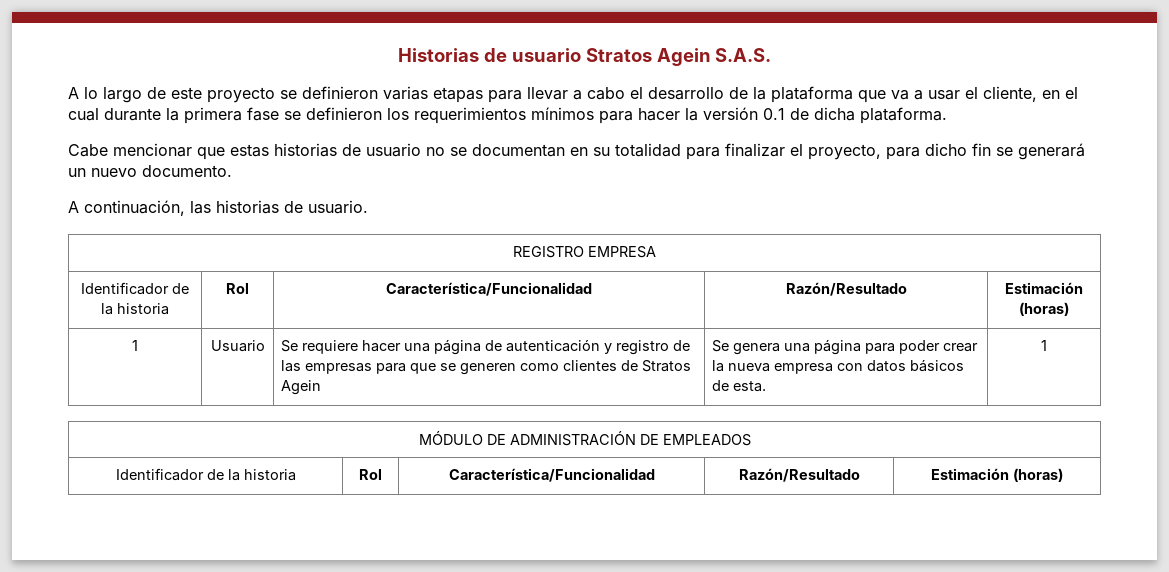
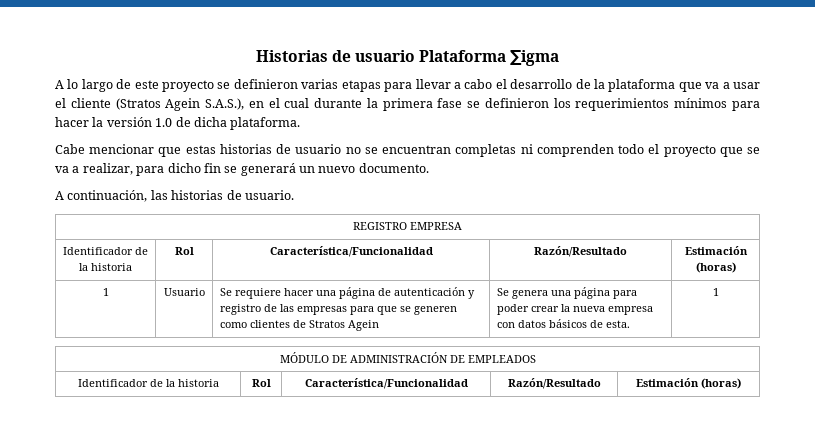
- Historias de usuario Stratos Agein S.A.S.
+ Historias de usuario Plataforma ∑igma
- A lo largo de este proyecto se definieron varias etapas para llevar a cabo el desarrollo de la plataforma que va a usar el cliente, en el cual durante la primera fase se definieron los requerimientos mínimos para hacer la versión 0.1 de dicha plataforma.
+ A lo largo de este proyecto se definieron varias etapas para llevar a cabo el desarrollo de la plataforma que va a usar el cliente (Stratos Agein S.A.S.), en el cual durante la primera fase se definieron los requerimientos mínimos para hacer la versión 1.0 de dicha plataforma.
- Cabe mencionar que estas historias de usuario no se documentan en su totalidad para finalizar el proyecto, para dicho fin se generará un nuevo documento.
+ Cabe mencionar que estas historias de usuario no se encuentran completas ni comprenden todo el proyecto que se va a realizar, para dicho fin se generará un nuevo documento.

